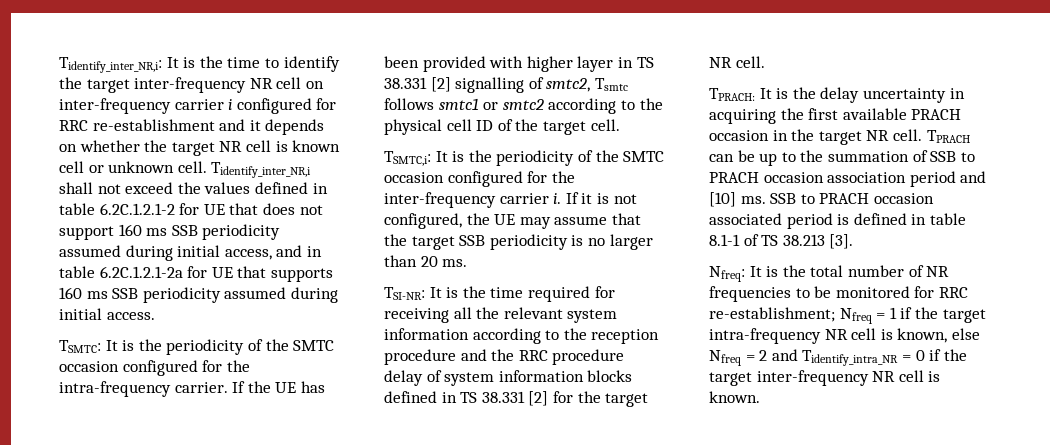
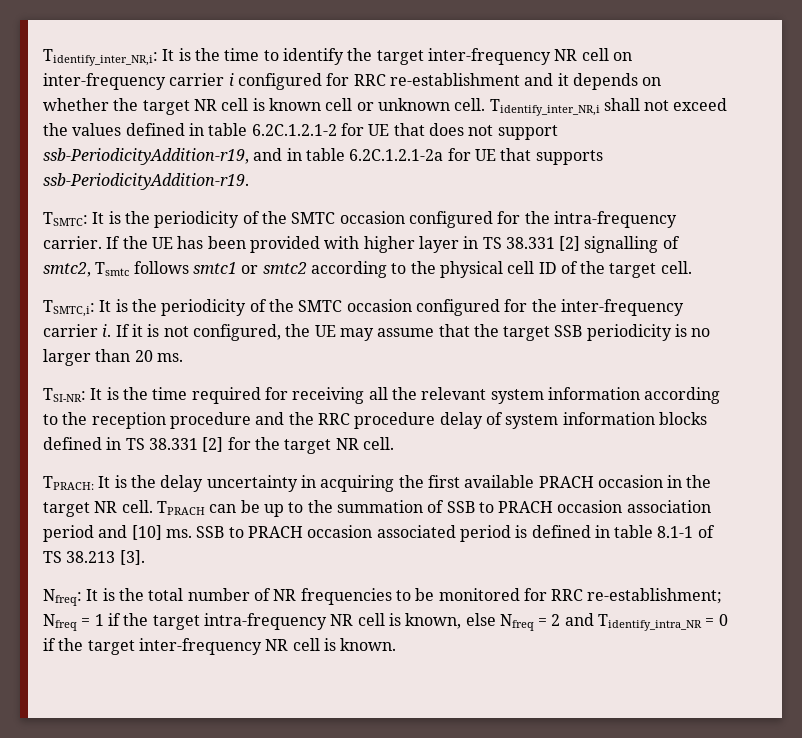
- Tidentify_inter_NR,i shall not exceed the values defined in table 6.2C.1.2.1-2 for UE that does not support 160 ms SSB periodicity assumed during initial access, and in table 6.2C.1.2.1-2a for UE that supports 160 ms SSB periodicity assumed during initial access.
+ Tidentify_inter_NR,i shall not exceed the values defined in table 6.2C.1.2.1-2 for UE that does not support ssb-PeriodicityAddition-r19, and in table 6.2C.1.2.1-2a for UE that supports ssb-PeriodicityAddition-r19.

